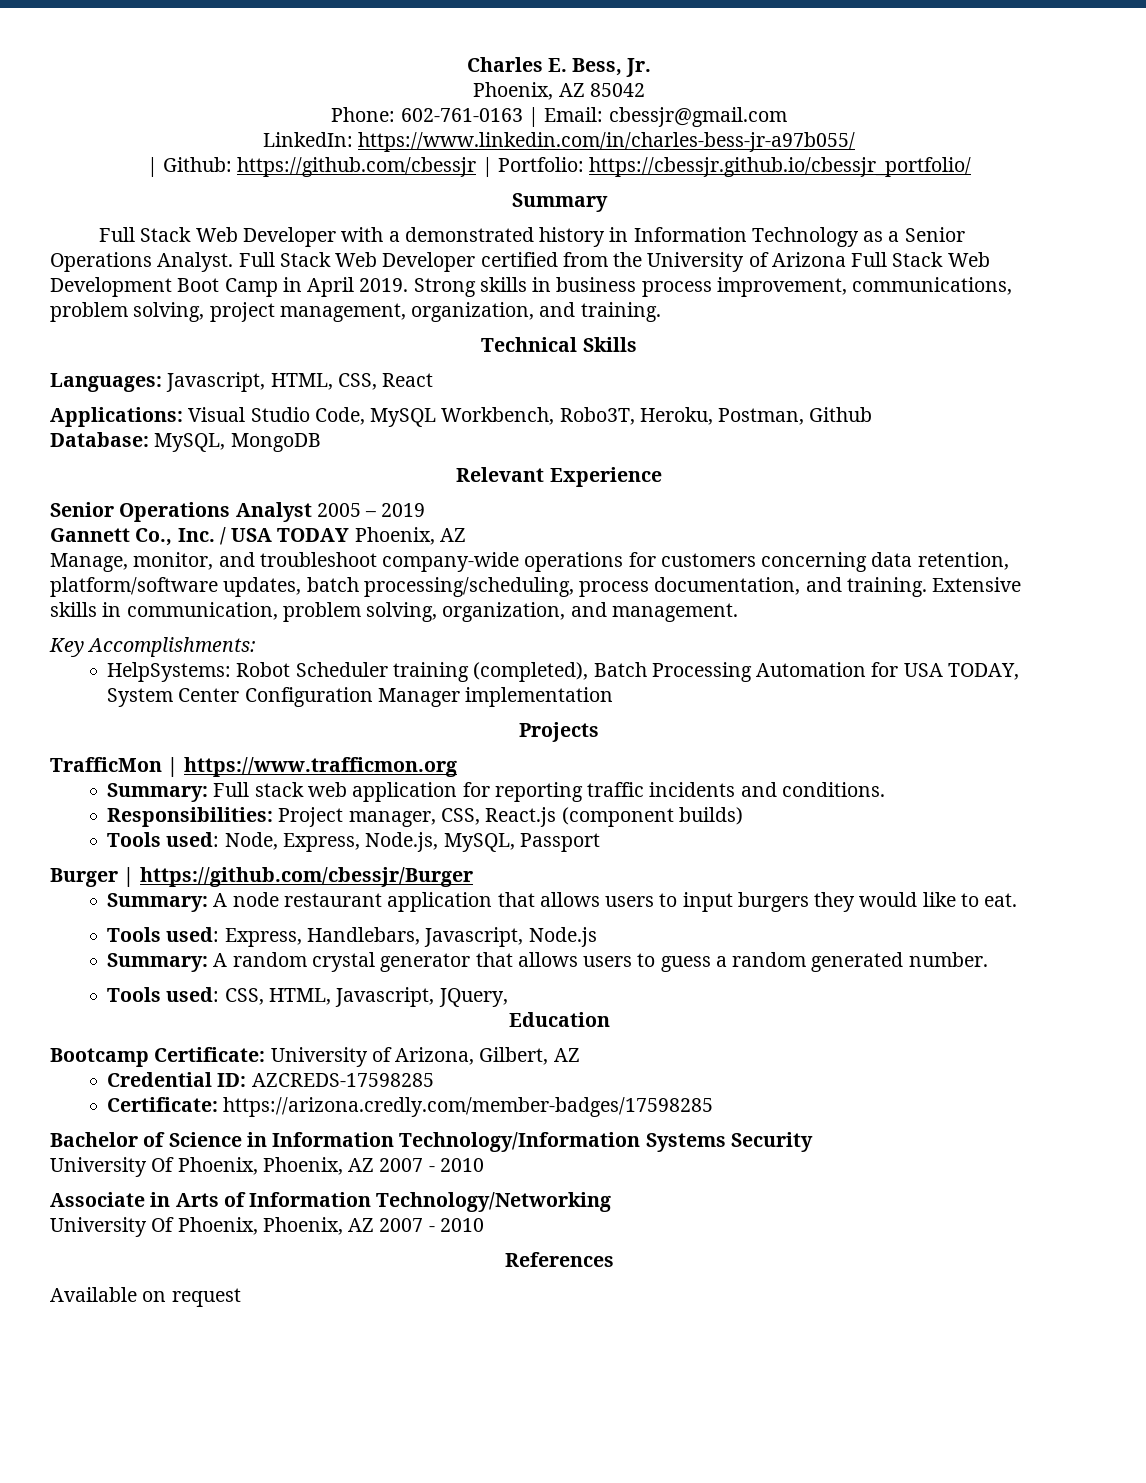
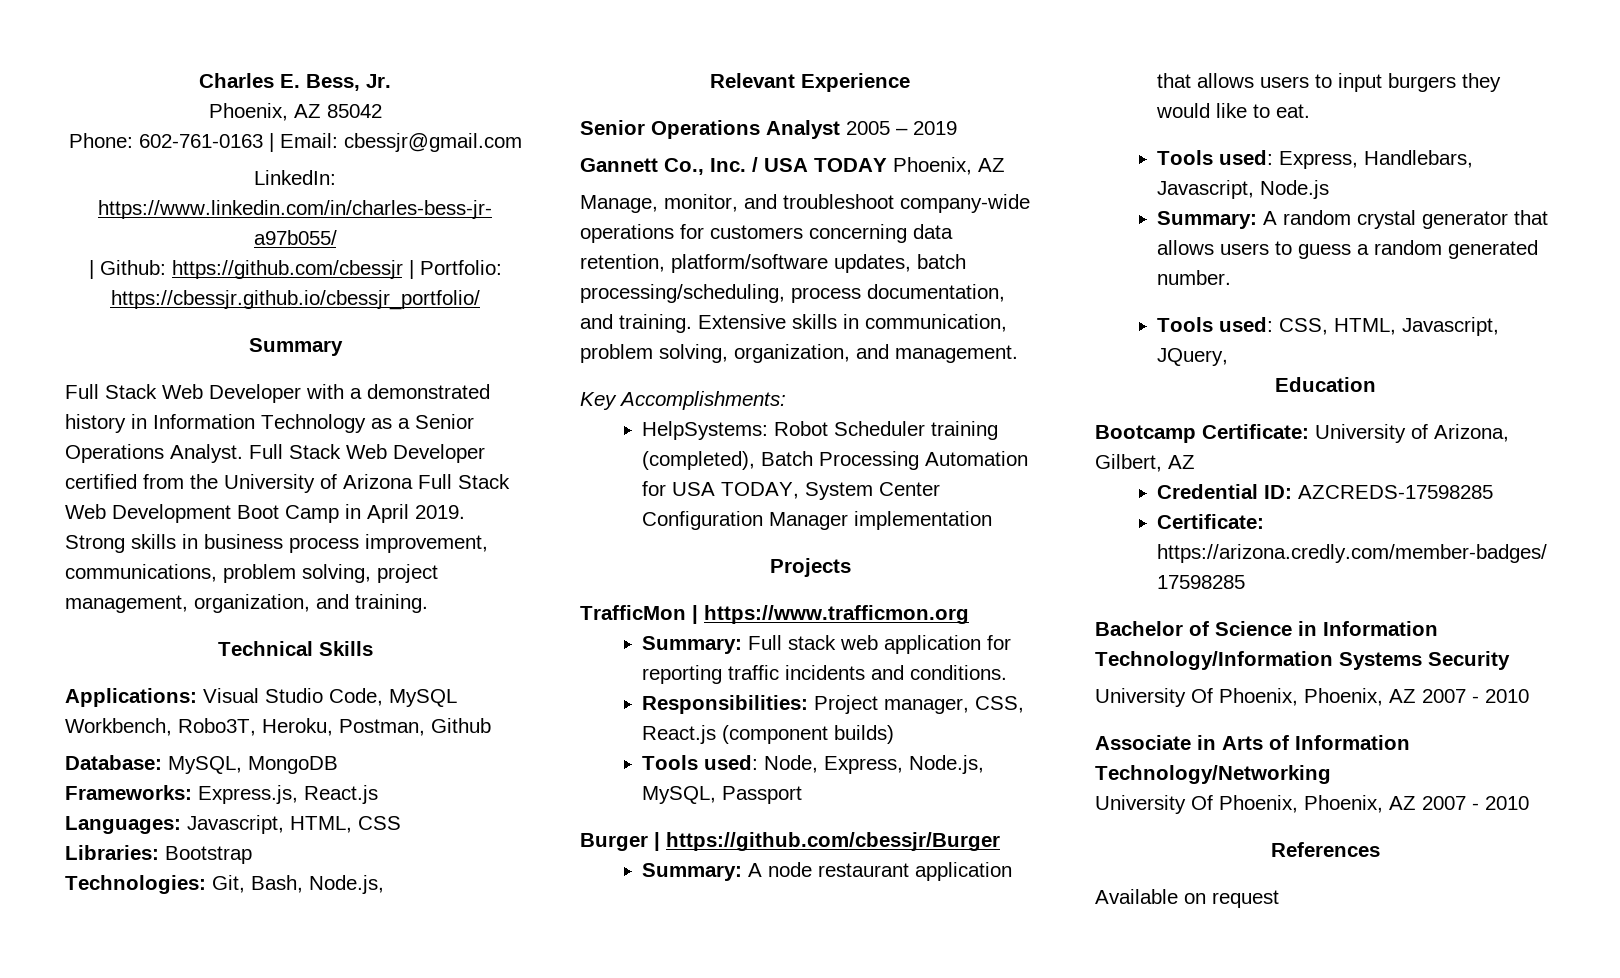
- Languages: Javascript, HTML, CSS, React
+ Frameworks: Express.js, React.js
+ Languages: Javascript, HTML, CSS
+ Libraries: Bootstrap
+ Technologies: Git, Bash, Node.js,

